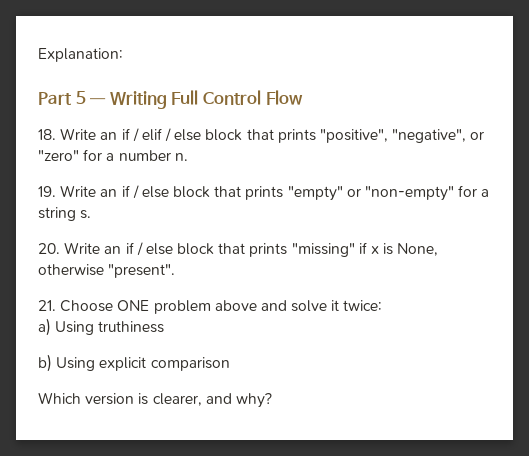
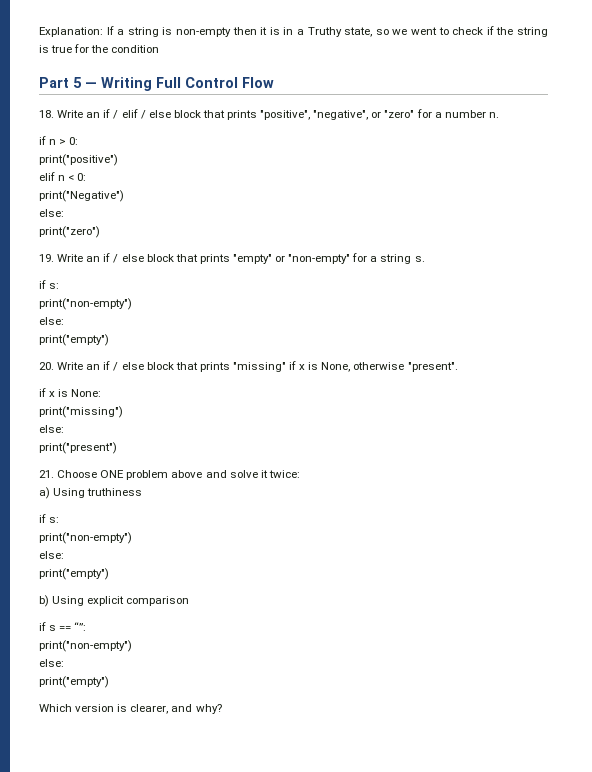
- Explanation:
+ Explanation: If a string is non-empty then it is in a Truthy state, so we went to check if the string is true for the condition
+ if n > 0:
+ print("positive")
+ elif n < 0:
+ print("Negative")
+ else:
+ print("zero")
  19. Write an if / else block that prints "empty" or "non-empty" for a string s.
+ if s:
+ print("non-empty")
+ else:
+ print("empty")
+ if x is None:
+ print("missing")
+ else:
+ print("present")
  a) Using truthiness
+ if s:
+ print("non-empty")
+ else:
+ print("empty")
+ if s == “”:
+ print("non-empty")
+ else:
+ print("empty")

